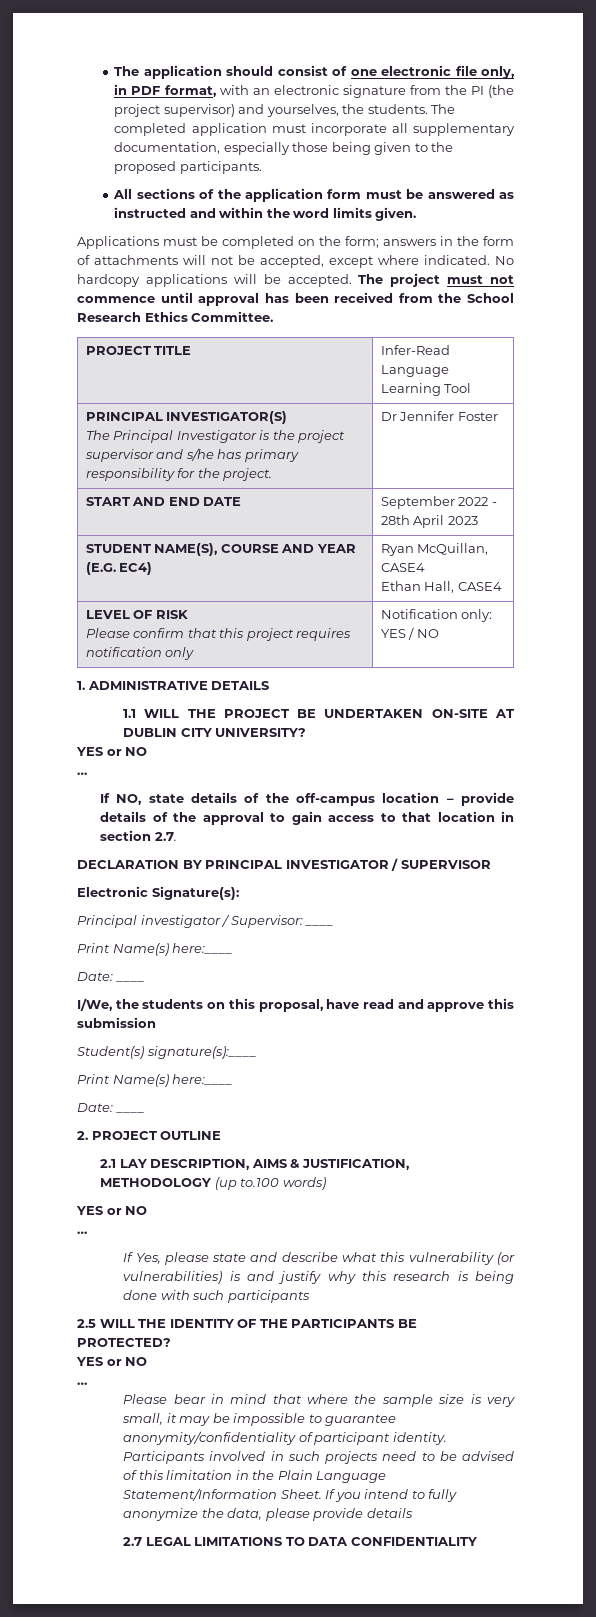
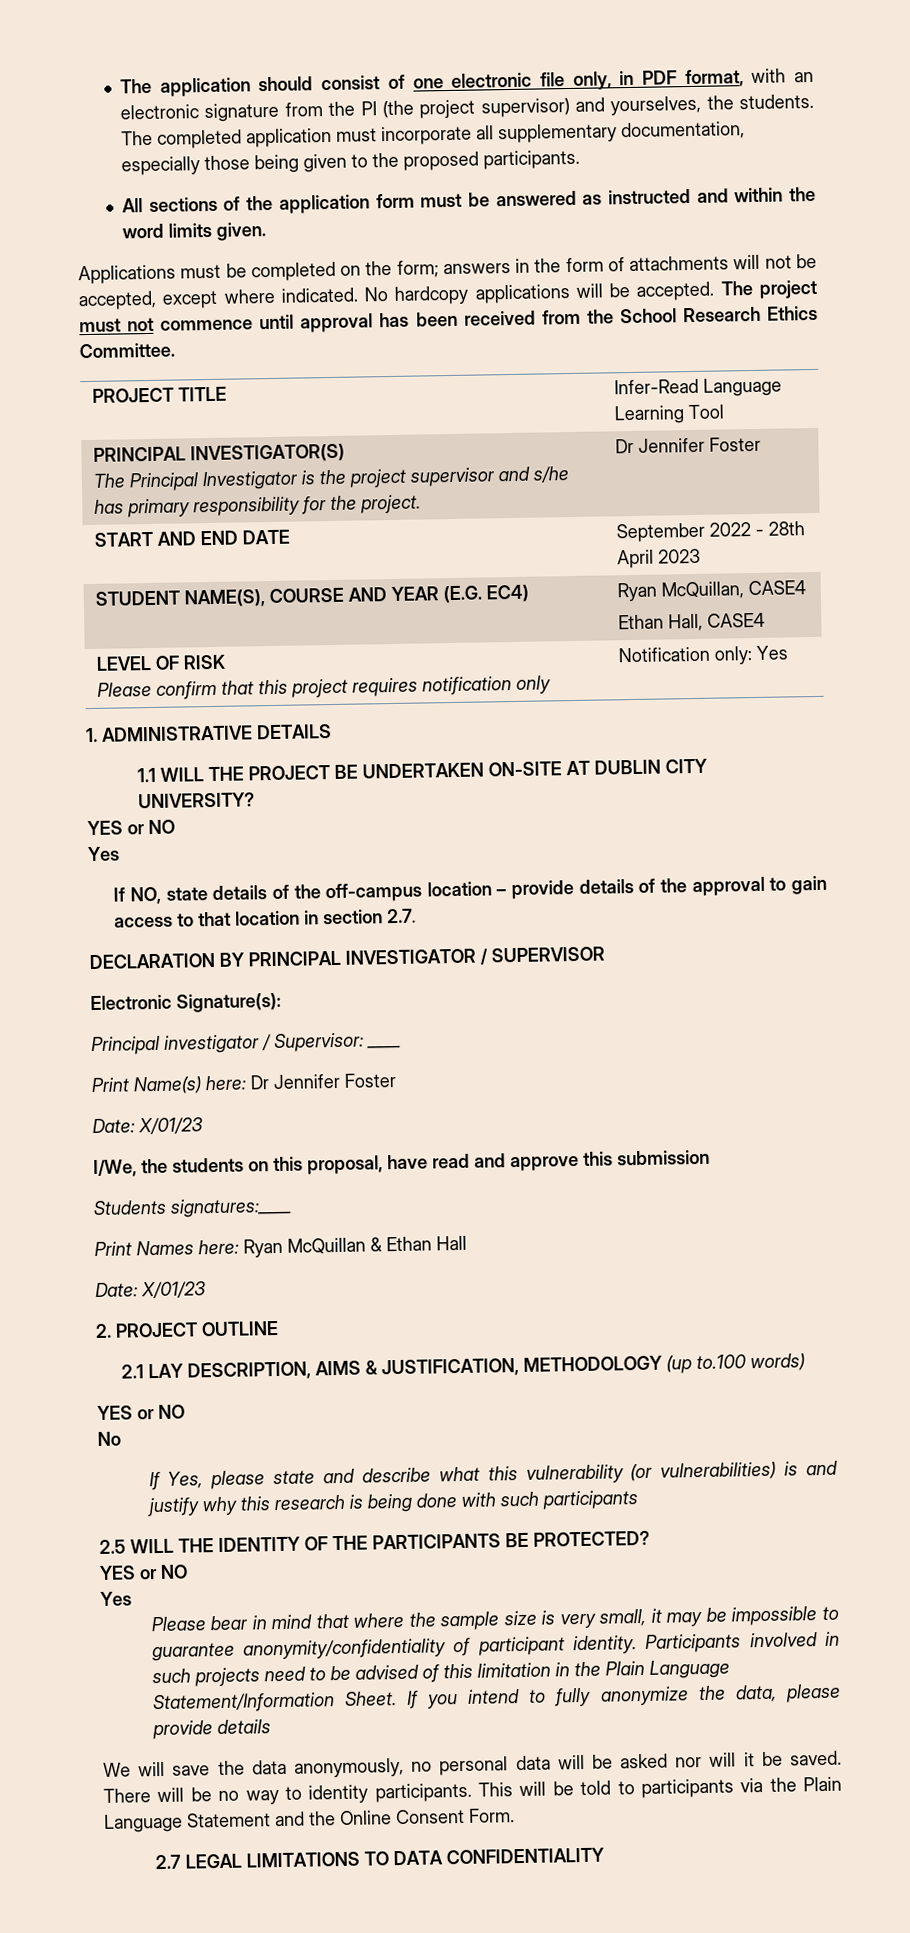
  LEVEL OF RISK
- Please confirm that this project requires notification only | Notification only: YES / NO
+ Please confirm that this project requires notification only | Notification only: Yes
  1.1 WILL THE PROJECT BE UNDERTAKEN ON-SITE AT DUBLIN CITY UNIVERSITY?
  YES or NO
- …
+ Yes
  Principal investigator / Supervisor: ____
- Print Name(s) here:____
- Date: ____
+ Print Name(s) here: Dr Jennifer Foster
+ Date: X/01/23
- Student(s) signature(s):____
- Print Name(s) here:____
- Date: ____
+ Students signatures:____
+ Print Names here: Ryan McQuillan & Ethan Hall
+ Date: X/01/23
  2.1 LAY DESCRIPTION, AIMS & JUSTIFICATION, METHODOLOGY (up to.100 words)
  YES or NO
- …
+ No
  2.5 WILL THE IDENTITY OF THE PARTICIPANTS BE PROTECTED?
  YES or NO
- …
+ Yes
+ We will save the data anonymously, no personal data will be asked nor will it be saved. There will be no way to identity participants. This will be told to participants via the Plain Language Statement and the Online Consent Form.

